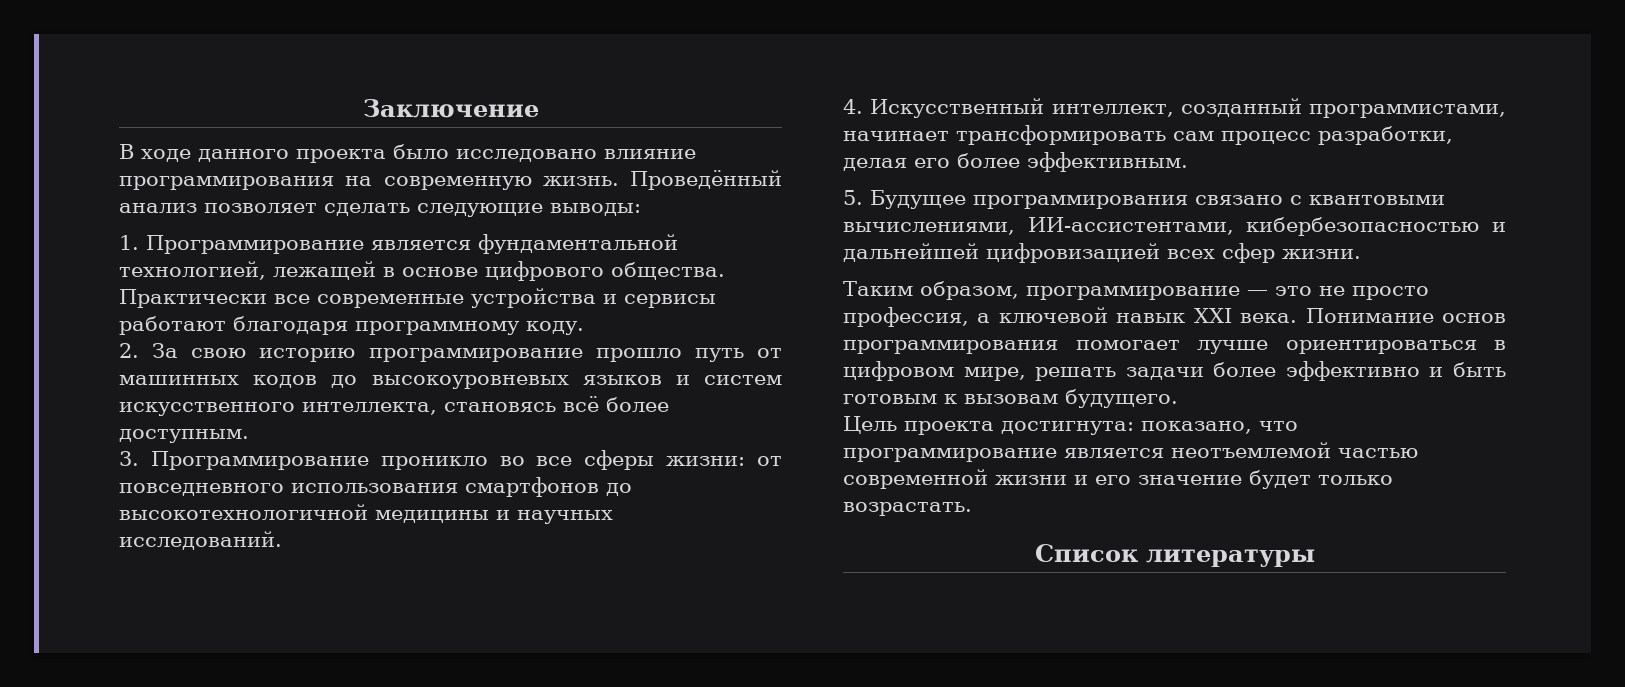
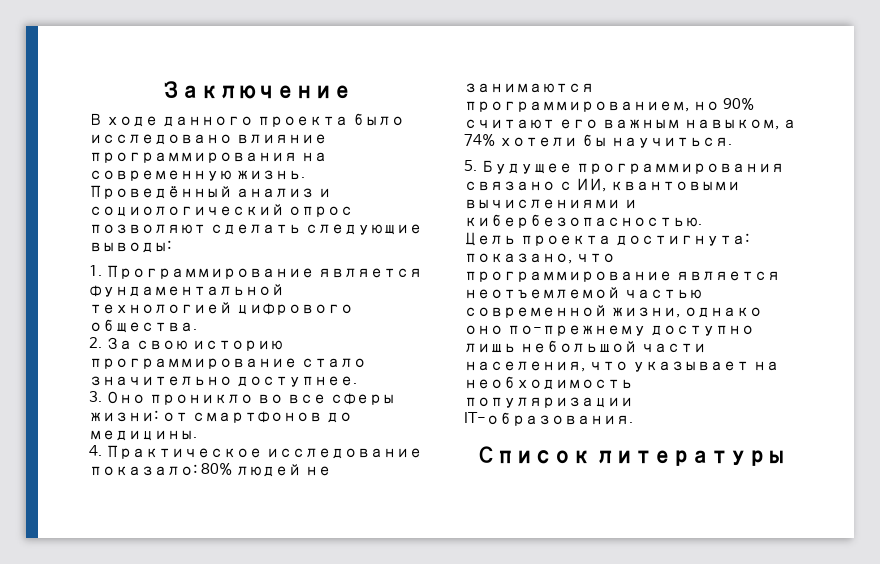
- Проведённый анализ позволяет сделать следующие выводы:
+ Проведённый анализ и социологический опрос позволяют сделать следующие выводы:
- 1. Программирование является фундаментальной технологией, лежащей в основе цифрового общества. Практически все современные устройства и сервисы работают благодаря программному коду.
+ 1. Программирование является фундаментальной технологией цифрового общества.
- 2. За свою историю программирование прошло путь от машинных кодов до высокоуровневых языков и систем искусственного интеллекта, становясь всё более доступным.
+ 2. За свою историю программирование стало значительно доступнее.
- 3. Программирование проникло во все сферы жизни: от повседневного использования смартфонов до высокотехнологичной медицины и научных исследований.
- 4. Искусственный интеллект, созданный программистами, начинает трансформировать сам процесс разработки, делая его более эффективным.
+ 3. Оно проникло во все сферы жизни: от смартфонов до медицины.
+ 4. Практическое исследование показало: 80% людей не занимаются программированием, но 90% считают его важным навыком, а 74% хотели бы научиться.
- 5. Будущее программирования связано с квантовыми вычислениями, ИИ-ассистентами, кибербезопасностью и дальнейшей цифровизацией всех сфер жизни.
- Таким образом, программирование — это не просто профессия, а ключевой навык XXI века. Понимание основ программирования помогает лучше ориентироваться в цифровом мире, решать задачи более эффективно и быть готовым к вызовам будущего.
+ 5. Будущее программирования связано с ИИ, квантовыми вычислениями и кибербезопасностью.
- Цель проекта достигнута: показано, что программирование является неотъемлемой частью современной жизни и его значение будет только возрастать.
+ Цель проекта достигнута: показано, что программирование является неотъемлемой частью современной жизни, однако оно по-прежнему доступно лишь небольшой части населения, что указывает на необходимость популяризации IT-образования.

